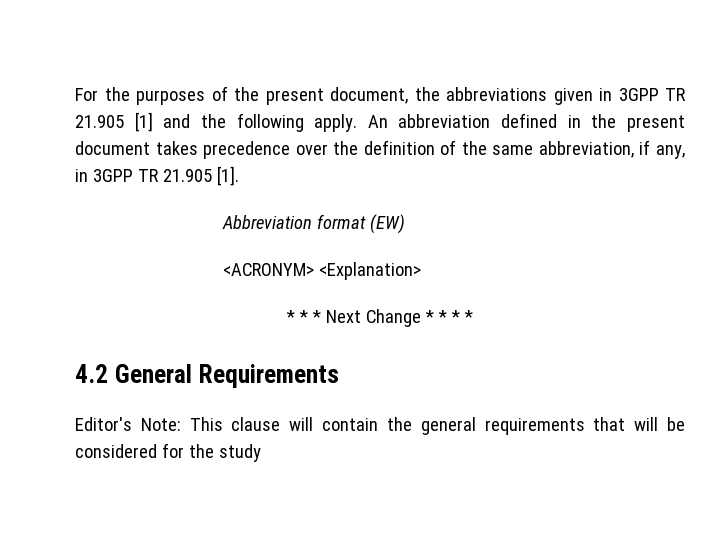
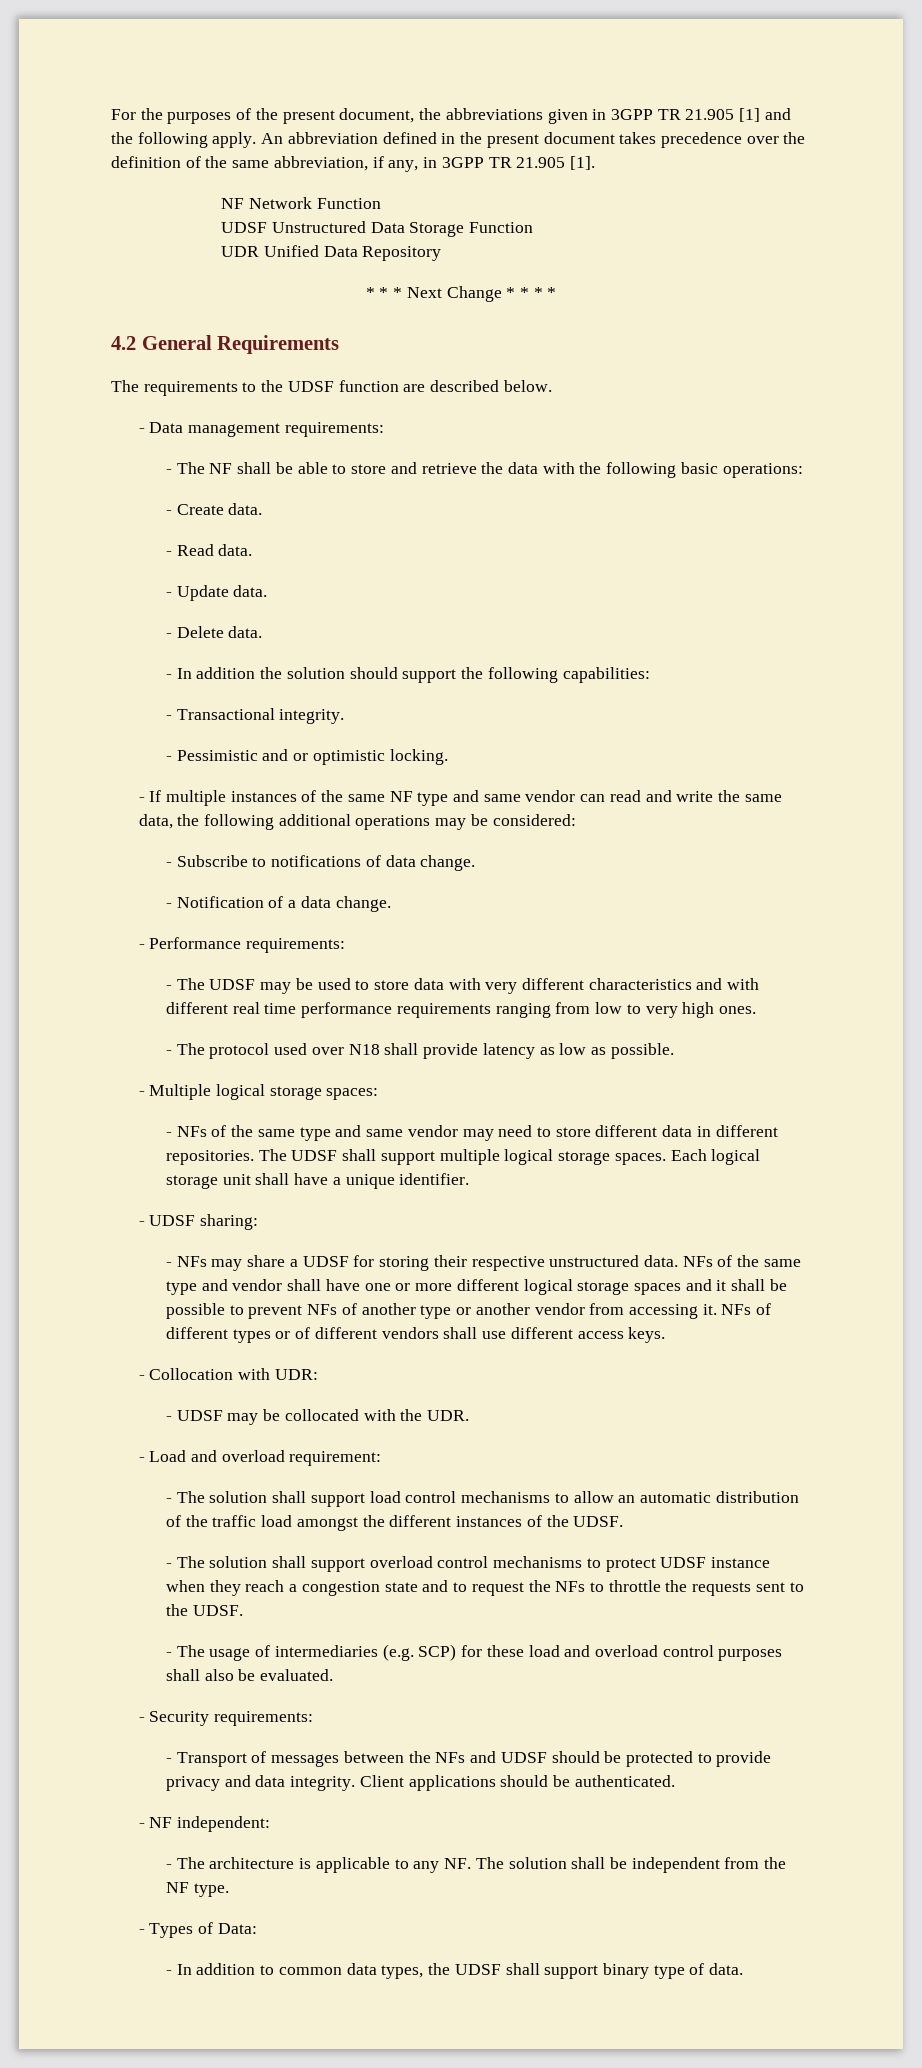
- Abbreviation format (EW)
- <ACRONYM> <Explanation>
+ NF Network Function
+ UDSF Unstructured Data Storage Function
+ UDR Unified Data Repository
- Editor's Note: This clause will contain the general requirements that will be considered for the study
+ The requirements to the UDSF function are described below.
+ - Data management requirements:
+ - The NF shall be able to store and retrieve the data with the following basic operations:
+ - Create data.
+ - Read data.
+ - Update data.
+ - Delete data.
+ - In addition the solution should support the following capabilities:
+ - Transactional integrity.
+ - Pessimistic and or optimistic locking.
+ - If multiple instances of the same NF type and same vendor can read and write the same data, the following additional operations may be considered:
+ - Subscribe to notifications of data change.
+ - Notification of a data change.
+ - Performance requirements:
+ - The UDSF may be used to store data with very different characteristics and with different real time performance requirements ranging from low to very high ones.
+ - The protocol used over N18 shall provide latency as low as possible.
+ - Multiple logical storage spaces:
+ - NFs of the same type and same vendor may need to store different data in different repositories. The UDSF shall support multiple logical storage spaces. Each logical storage unit shall have a unique identifier.
+ - UDSF sharing:
+ - NFs may share a UDSF for storing their respective unstructured data. NFs of the same type and vendor shall have one or more different logical storage spaces and it shall be possible to prevent NFs of another type or another vendor from accessing it. NFs of different types or of different vendors shall use different access keys.
+ - Collocation with UDR:
+ - UDSF may be collocated with the UDR.
+ - Load and overload requirement:
+ - The solution shall support load control mechanisms to allow an automatic distribution of the traffic load amongst the different instances of the UDSF.
+ - The solution shall support overload control mechanisms to protect UDSF instance when they reach a congestion state and to request the NFs to throttle the requests sent to the UDSF.
+ - The usage of intermediaries (e.g. SCP) for these load and overload control purposes shall also be evaluated.
+ - Security requirements:
+ - Transport of messages between the NFs and UDSF should be protected to provide privacy and data integrity. Client applications should be authenticated.
+ - NF independent:
+ - The architecture is applicable to any NF. The solution shall be independent from the NF type.
+ - Types of Data:
+ - In addition to common data types, the UDSF shall support binary type of data.

